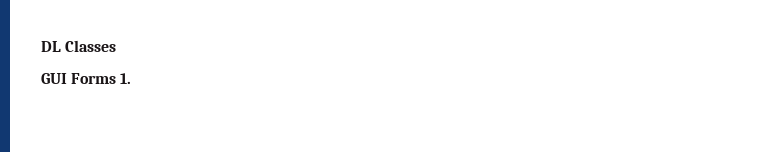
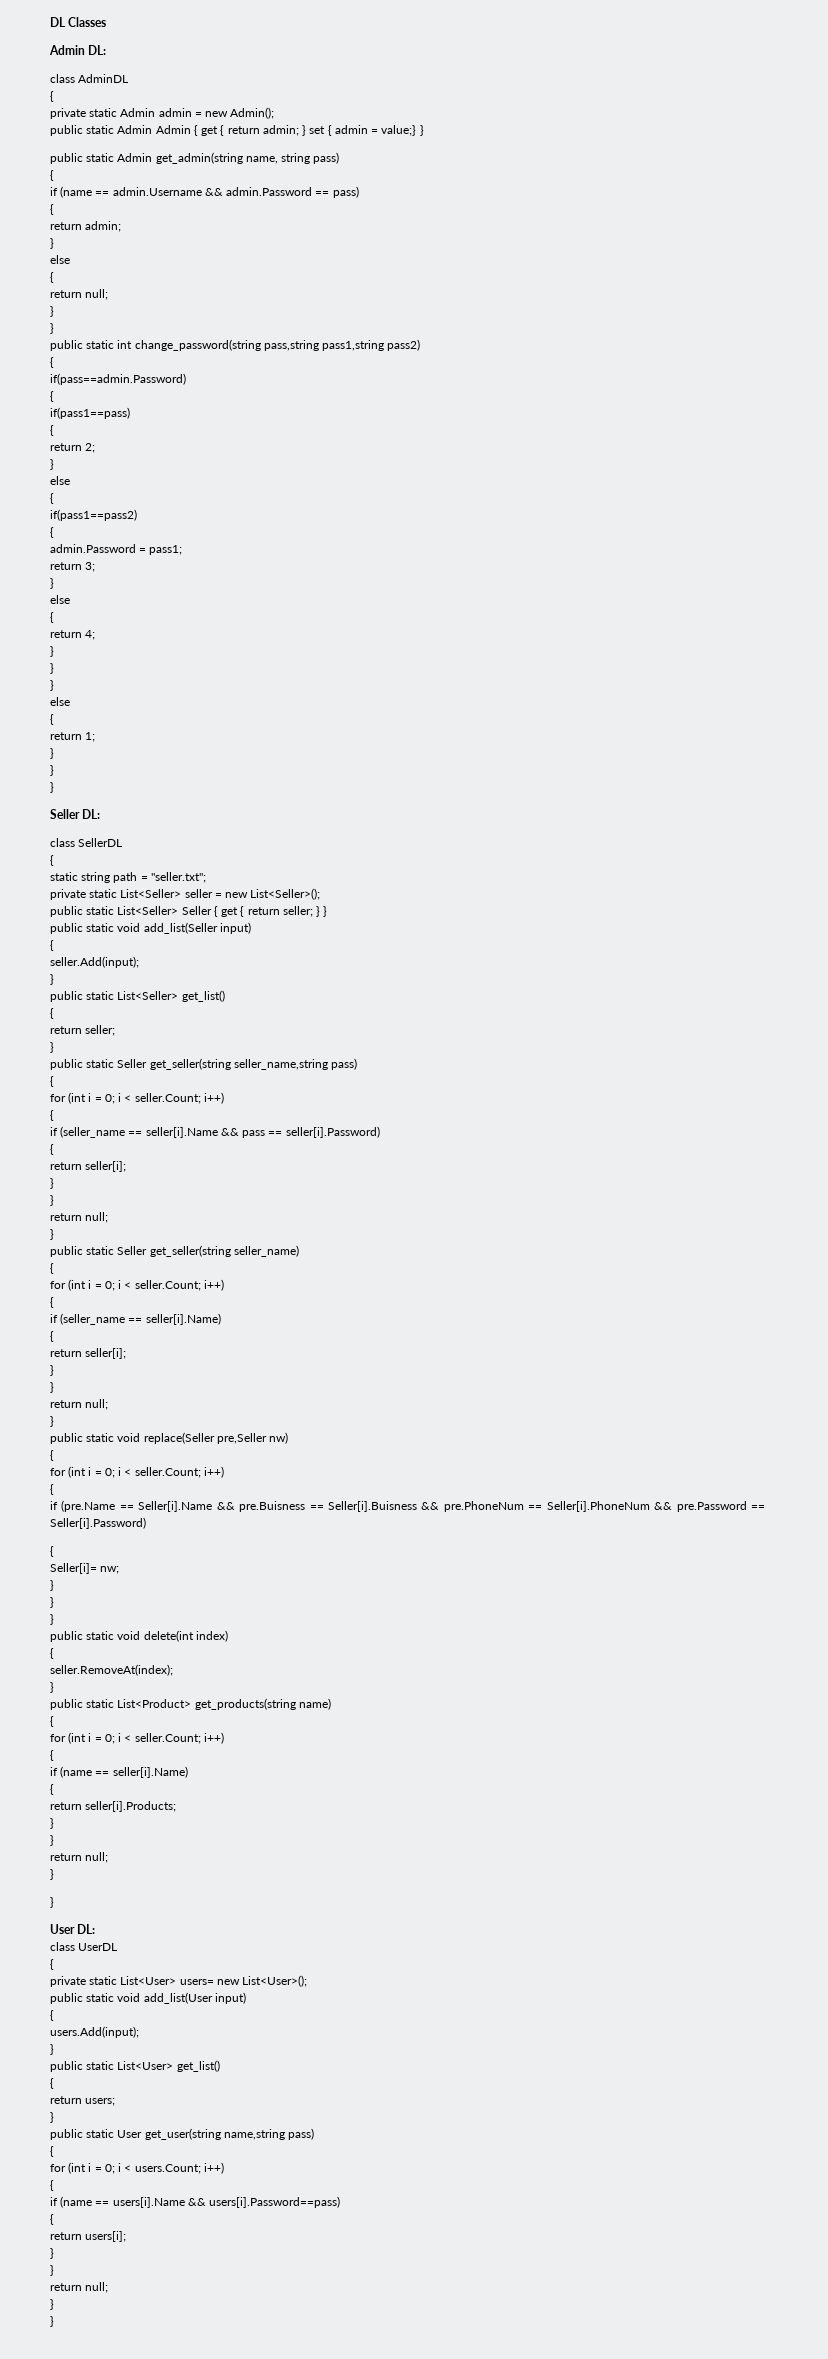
- GUI Forms 1.
+ Admin DL:
+ class AdminDL
+ {
+ private static Admin admin = new Admin();
+ public static Admin Admin { get { return admin; } set { admin = value;} }
+ public static Admin get_admin(string name, string pass)
+ {
+ if (name == admin.Username && admin.Password == pass)
+ {
+ return admin;
+ }
+ else
+ {
+ return null;
+ }
+ }
+ public static int change_password(string pass,string pass1,string pass2)
+ {
+ if(pass==admin.Password)
+ {
+ if(pass1==pass)
+ {
+ return 2;
+ }
+ else
+ {
+ if(pass1==pass2)
+ {
+ admin.Password = pass1;
+ return 3;
+ }
+ else
+ {
+ return 4;
+ }
+ }
+ }
+ else
+ {
+ return 1;
+ }
+ }
+ }
+ Seller DL:
+ class SellerDL
+ {
+ static string path = "seller.txt";
+ private static List<Seller> seller = new List<Seller>();
+ public static List<Seller> Seller { get { return seller; } }
+ public static void add_list(Seller input)
+ {
+ seller.Add(input);
+ }
+ public static List<Seller> get_list()
+ {
+ return seller;
+ }
+ public static Seller get_seller(string seller_name,string pass)
+ {
+ for (int i = 0; i < seller.Count; i++)
+ {
+ if (seller_name == seller[i].Name && pass == seller[i].Password)
+ {
+ return seller[i];
+ }
+ }
+ return null;
+ }
+ public static Seller get_seller(string seller_name)
+ {
+ for (int i = 0; i < seller.Count; i++)
+ {
+ if (seller_name == seller[i].Name)
+ {
+ return seller[i];
+ }
+ }
+ return null;
+ }
+ public static void replace(Seller pre,Seller nw)
+ {
+ for (int i = 0; i < seller.Count; i++)
+ {
+ if (pre.Name == Seller[i].Name && pre.Buisness == Seller[i].Buisness && pre.PhoneNum == Seller[i].PhoneNum && pre.Password == Seller[i].Password)
+ {
+ Seller[i]= nw;
+ }
+ }
+ }
+ public static void delete(int index)
+ {
+ seller.RemoveAt(index);
+ }
+ public static List<Product> get_products(string name)
+ {
+ for (int i = 0; i < seller.Count; i++)
+ {
+ if (name == seller[i].Name)
+ {
+ return seller[i].Products;
+ }
+ }
+ return null;
+ }
+ }
+ User DL:
+ class UserDL
+ {
+ private static List<User> users= new List<User>();
+ public static void add_list(User input)
+ {
+ users.Add(input);
+ }
+ public static List<User> get_list()
+ {
+ return users;
+ }
+ public static User get_user(string name,string pass)
+ {
+ for (int i = 0; i < users.Count; i++)
+ {
+ if (name == users[i].Name && users[i].Password==pass)
+ {
+ return users[i];
+ }
+ }
+ return null;
+ }
+ }

